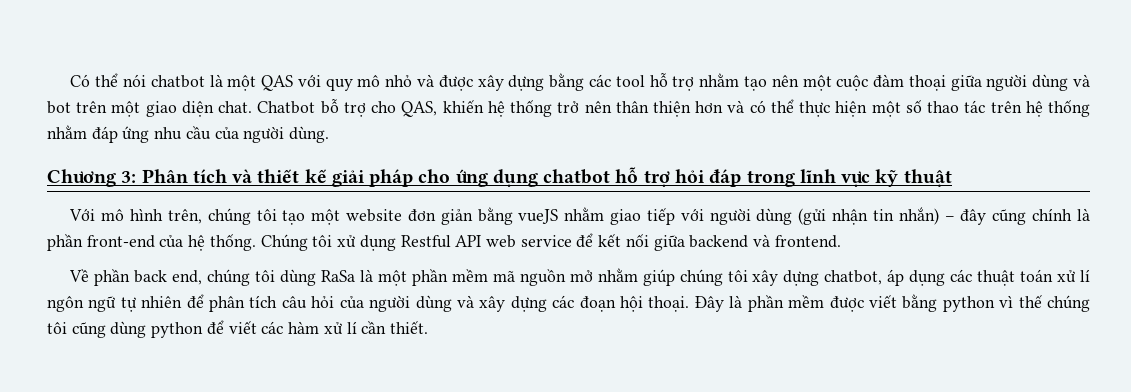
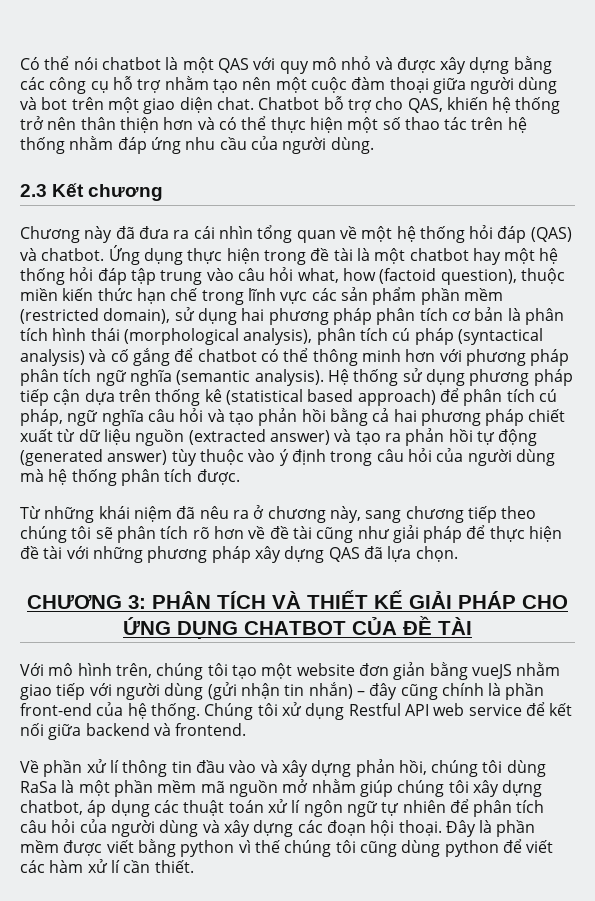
- Có thể nói chatbot là một QAS với quy mô nhỏ và được xây dựng bằng các tool hỗ trợ nhằm tạo nên một cuộc đàm thoại giữa người dùng và bot trên một giao diện chat.
+ Có thể nói chatbot là một QAS với quy mô nhỏ và được xây dựng bằng các công cụ hỗ trợ nhằm tạo nên một cuộc đàm thoại giữa người dùng và bot trên một giao diện chat.
- Chương 3: Phân tích và thiết kế giải pháp cho ứng dụng chatbot hỗ trợ hỏi đáp trong lĩnh vực kỹ thuật
+ 2.3 Kết chương
+ Chương này đã đưa ra cái nhìn tổng quan về một hệ thống hỏi đáp (QAS) và chatbot. Ứng dụng thực hiện trong đề tài là một chatbot hay một hệ thống hỏi đáp tập trung vào câu hỏi what, how (factoid question), thuộc miền kiến thức hạn chế trong lĩnh vực các sản phẩm phần mềm (restricted domain), sử dụng hai phương pháp phân tích cơ bản là phân tích hình thái (morphological analysis), phân tích cú pháp (syntactical analysis) và cố gắng để chatbot có thể thông minh hơn với phương pháp phân tích ngữ nghĩa (semantic analysis). Hệ thống sử dụng phương pháp tiếp cận dựa trên thống kê (statistical based approach) để phân tích cú pháp, ngữ nghĩa câu hỏi và tạo phản hồi bằng cả hai phương pháp chiết xuất từ dữ liệu nguồn (extracted answer) và tạo ra phản hồi tự động (generated answer) tùy thuộc vào ý định trong câu hỏi của người dùng mà hệ thống phân tích được.
+ Từ những khái niệm đã nêu ra ở chương này, sang chương tiếp theo chúng tôi sẽ phân tích rõ hơn về đề tài cũng như giải pháp để thực hiện đề tài với những phương pháp xây dựng QAS đã lựa chọn.
+ CHƯƠNG 3: PHÂN TÍCH VÀ THIẾT KẾ GIẢI PHÁP CHO ỨNG DỤNG CHATBOT CỦA ĐỀ TÀI
- Về phần back end, chúng tôi dùng RaSa là một phần mềm mã nguồn mở nhằm giúp chúng tôi xây dựng chatbot, áp dụng các thuật toán xử lí ngôn ngữ tự nhiên để phân tích câu hỏi của người dùng và xây dựng các đoạn hội thoại.
+ Về phần xử lí thông tin đầu vào và xây dựng phản hồi, chúng tôi dùng RaSa là một phần mềm mã nguồn mở nhằm giúp chúng tôi xây dựng chatbot, áp dụng các thuật toán xử lí ngôn ngữ tự nhiên để phân tích câu hỏi của người dùng và xây dựng các đoạn hội thoại.

